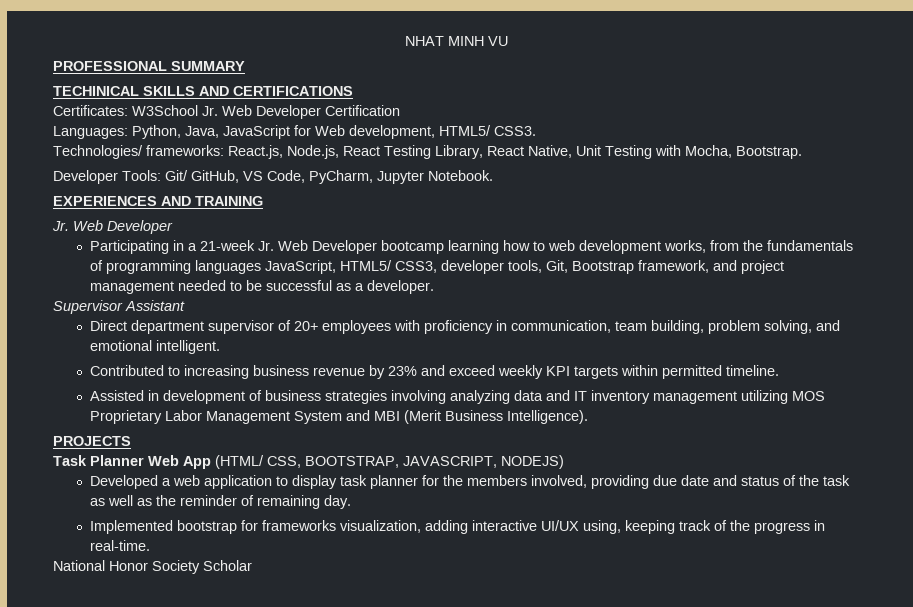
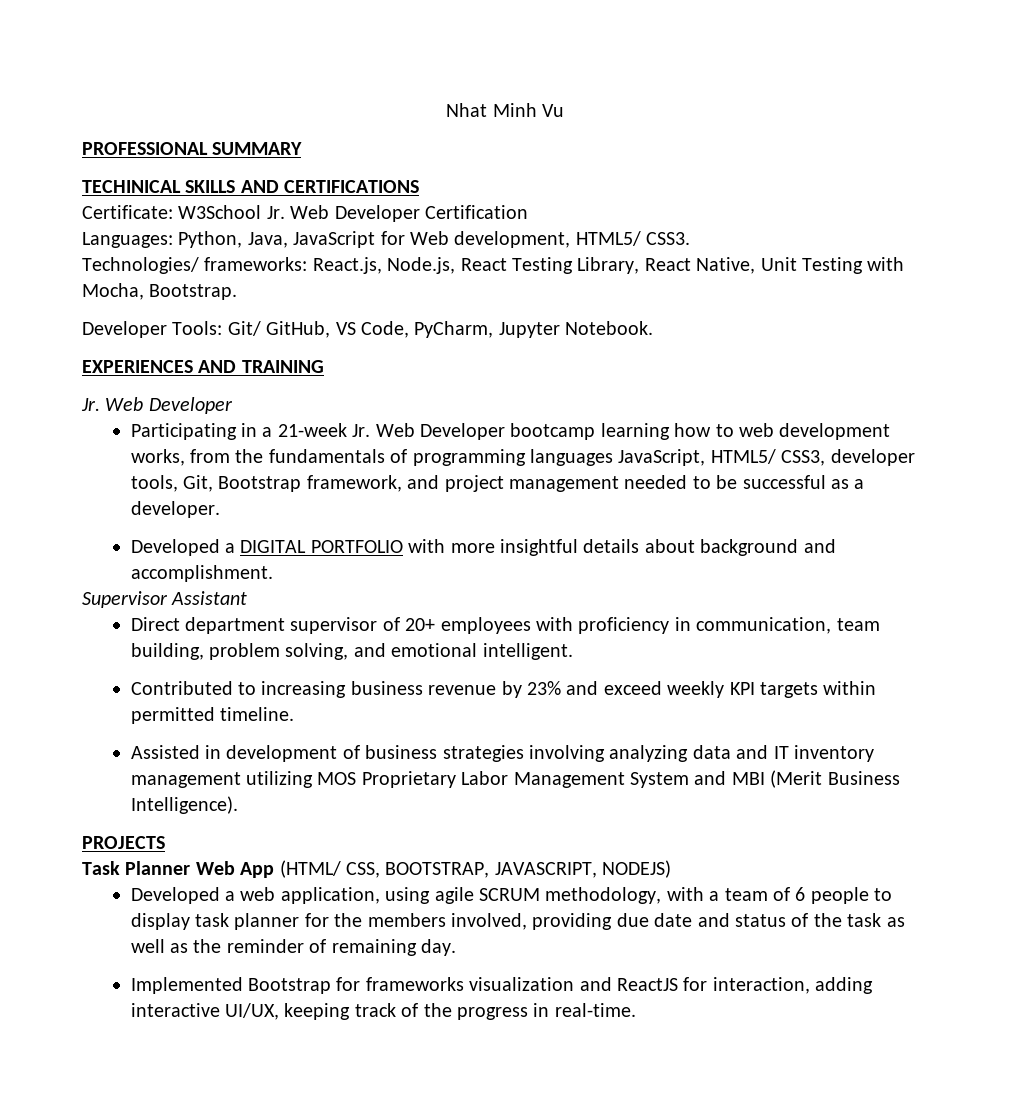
- NHAT MINH VU
+ Nhat Minh Vu
- Certificates: W3School Jr. Web Developer Certification
+ Certificate: W3School Jr. Web Developer Certification
+ Developed a DIGITAL PORTFOLIO with more insightful details about background and accomplishment.
- Developed a web application to display task planner for the members involved, providing due date and status of the task as well as the reminder of remaining day.
+ Developed a web application, using agile SCRUM methodology, with a team of 6 people to display task planner for the members involved, providing due date and status of the task as well as the reminder of remaining day.
- Implemented bootstrap for frameworks visualization, adding interactive UI/UX using, keeping track of the progress in real-time.
+ Implemented Bootstrap for frameworks visualization and ReactJS for interaction, adding interactive UI/UX, keeping track of the progress in real-time.
- National Honor Society Scholar

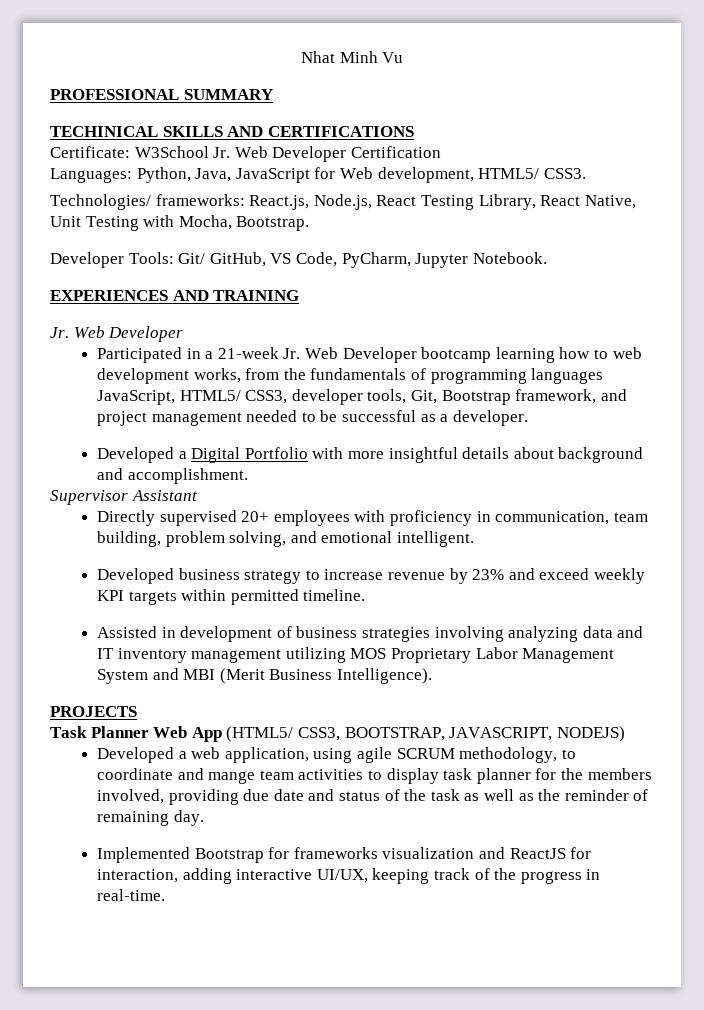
- Participating in a 21-week Jr. Web Developer bootcamp learning how to web development works, from the fundamentals of programming languages JavaScript, HTML5/ CSS3, developer tools, Git, Bootstrap framework, and project management needed to be successful as a developer.
+ Participated in a 21-week Jr. Web Developer bootcamp learning how to web development works, from the fundamentals of programming languages JavaScript, HTML5/ CSS3, developer tools, Git, Bootstrap framework, and project management needed to be successful as a developer.
- Developed a DIGITAL PORTFOLIO with more insightful details about background and accomplishment.
+ Developed a Digital Portfolio with more insightful details about background and accomplishment.
- Direct department supervisor of 20+ employees with proficiency in communication, team building, problem solving, and emotional intelligent.
+ Directly supervised 20+ employees with proficiency in communication, team building, problem solving, and emotional intelligent.
- Contributed to increasing business revenue by 23% and exceed weekly KPI targets within permitted timeline.
+ Developed business strategy to increase revenue by 23% and exceed weekly KPI targets within permitted timeline.
- Task Planner Web App (HTML/ CSS, BOOTSTRAP, JAVASCRIPT, NODEJS)
+ Task Planner Web App (HTML5/ CSS3, BOOTSTRAP, JAVASCRIPT, NODEJS)
- Developed a web application, using agile SCRUM methodology, with a team of 6 people to display task planner for the members involved, providing due date and status of the task as well as the reminder of remaining day.
+ Developed a web application, using agile SCRUM methodology, to coordinate and mange team activities to display task planner for the members involved, providing due date and status of the task as well as the reminder of remaining day.

